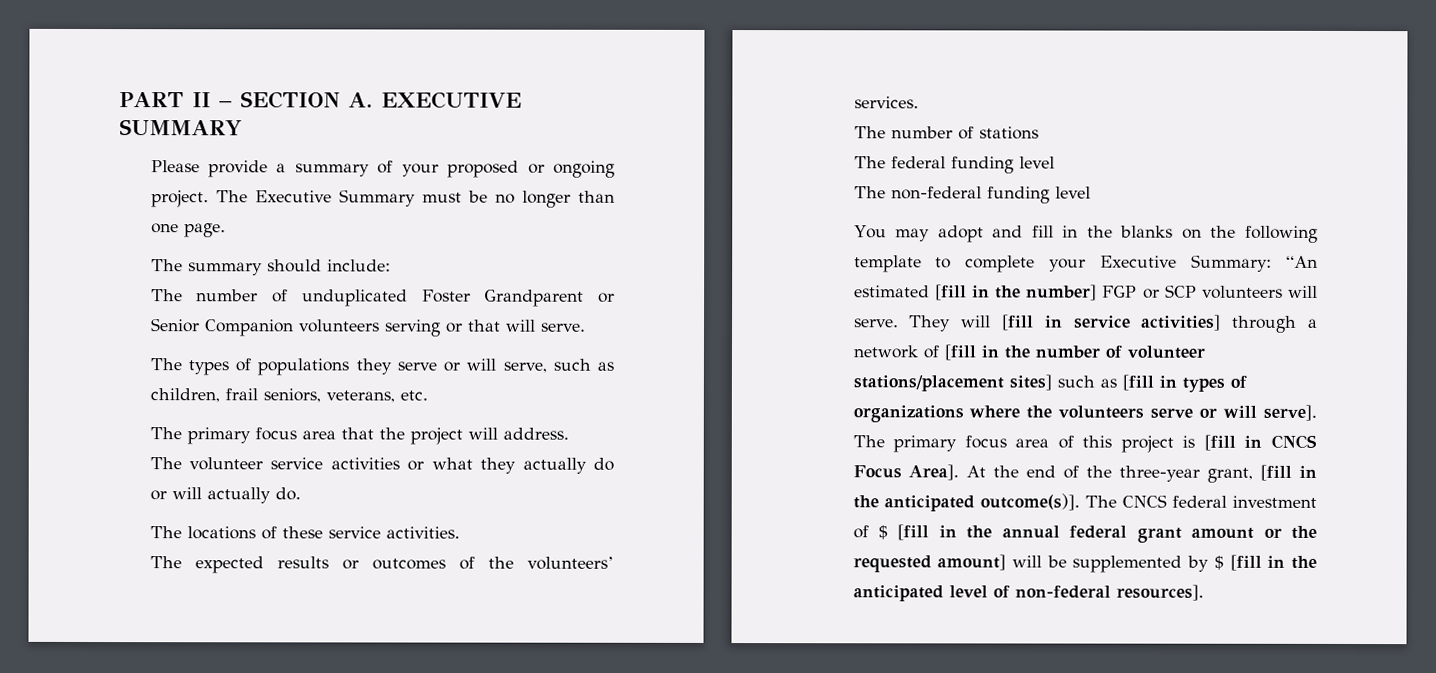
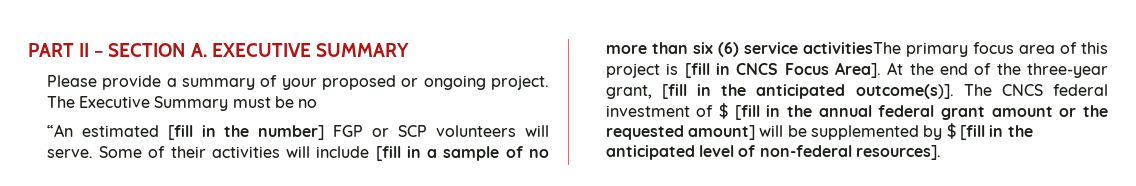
- The Executive Summary must be no longer than one page.
- The summary should include:
- The number of unduplicated Foster Grandparent or Senior Companion volunteers serving or that will serve.
- The types of populations they serve or will serve, such as children, frail seniors, veterans, etc.
- The primary focus area that the project will address.
- The volunteer service activities or what they actually do or will actually do.
- The locations of these service activities.
- The expected results or outcomes of the volunteers’ services.
- The number of stations
- The federal funding level
- The non-federal funding level
- You may adopt and fill in the blanks on the following template to complete your Executive Summary: “An estimated [fill in the number] FGP or SCP volunteers will serve.
+ The Executive Summary must be no
+ “An estimated [fill in the number] FGP or SCP volunteers will serve.
- They will [fill in service activities] through a network of [fill in the number of volunteer stations/placement sites] such as [fill in types of organizations where the volunteers serve or will serve]. The primary focus area of this project is [fill in CNCS Focus Area].
+ Some of their activities will include [fill in a sample of no more than six (6) service activitiesThe primary focus area of this project is [fill in CNCS Focus Area].

